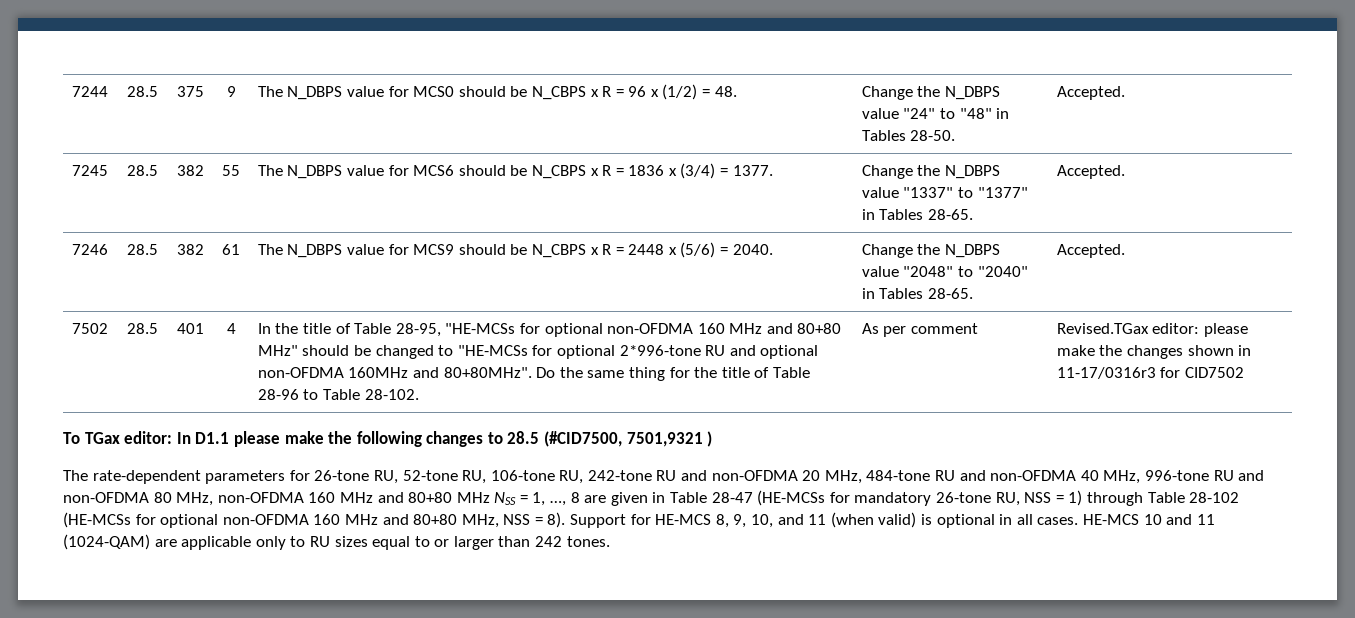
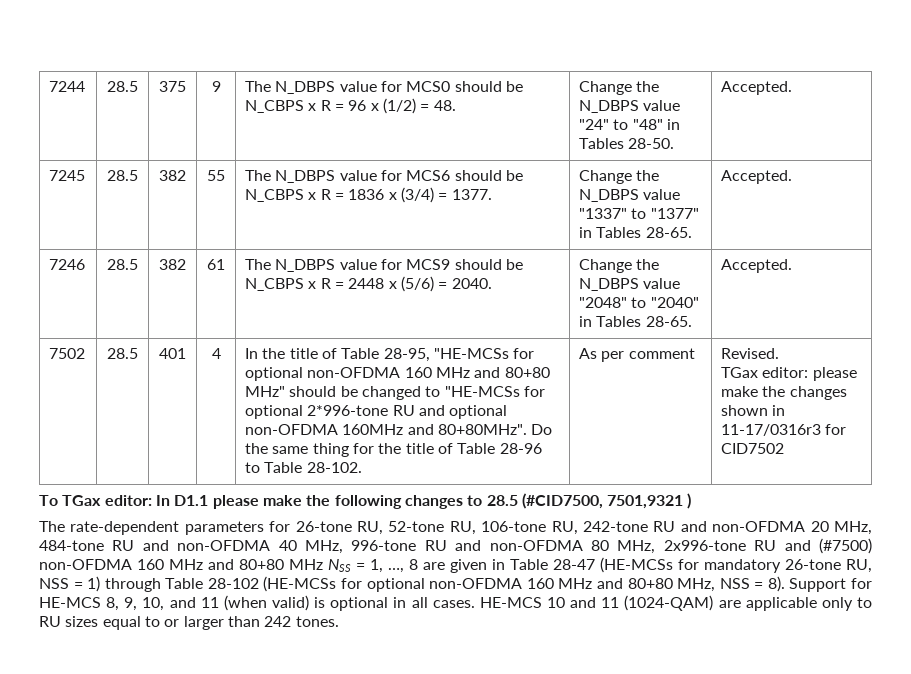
- Revised.TGax editor: please make the changes shown in 11-17/0316r3 for CID7502
+ Revised.
+ TGax editor: please make the changes shown in 11-17/0316r3 for CID7502
- The rate-dependent parameters for 26-tone RU, 52-tone RU, 106-tone RU, 242-tone RU and non-OFDMA 20 MHz, 484-tone RU and non-OFDMA 40 MHz, 996-tone RU and non-OFDMA 80 MHz, non-OFDMA 160 MHz and 80+80 MHz NSS = 1, …, 8 are given in Table 28-47 (HE-MCSs for mandatory 26-tone RU, NSS = 1) through Table 28-102 (HE-MCSs for optional non-OFDMA 160 MHz and 80+80 MHz, NSS = 8).
+ The rate-dependent parameters for 26-tone RU, 52-tone RU, 106-tone RU, 242-tone RU and non-OFDMA 20 MHz, 484-tone RU and non-OFDMA 40 MHz, 996-tone RU and non-OFDMA 80 MHz, 2x996-tone RU and (#7500) non-OFDMA 160 MHz and 80+80 MHz NSS = 1, …, 8 are given in Table 28-47 (HE-MCSs for mandatory 26-tone RU, NSS = 1) through Table 28-102 (HE-MCSs for optional non-OFDMA 160 MHz and 80+80 MHz, NSS = 8).

